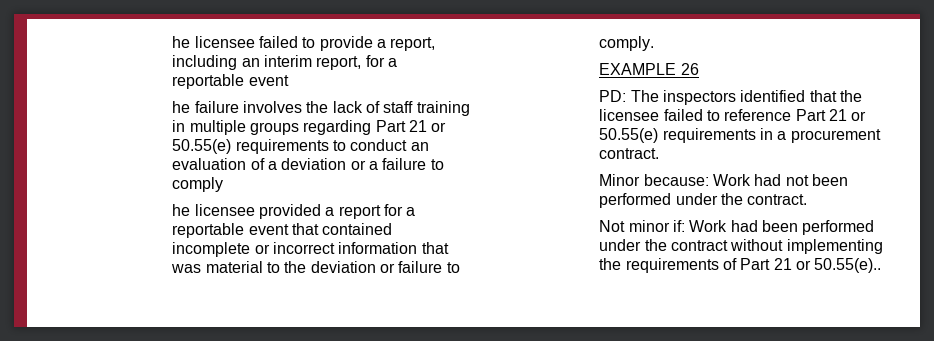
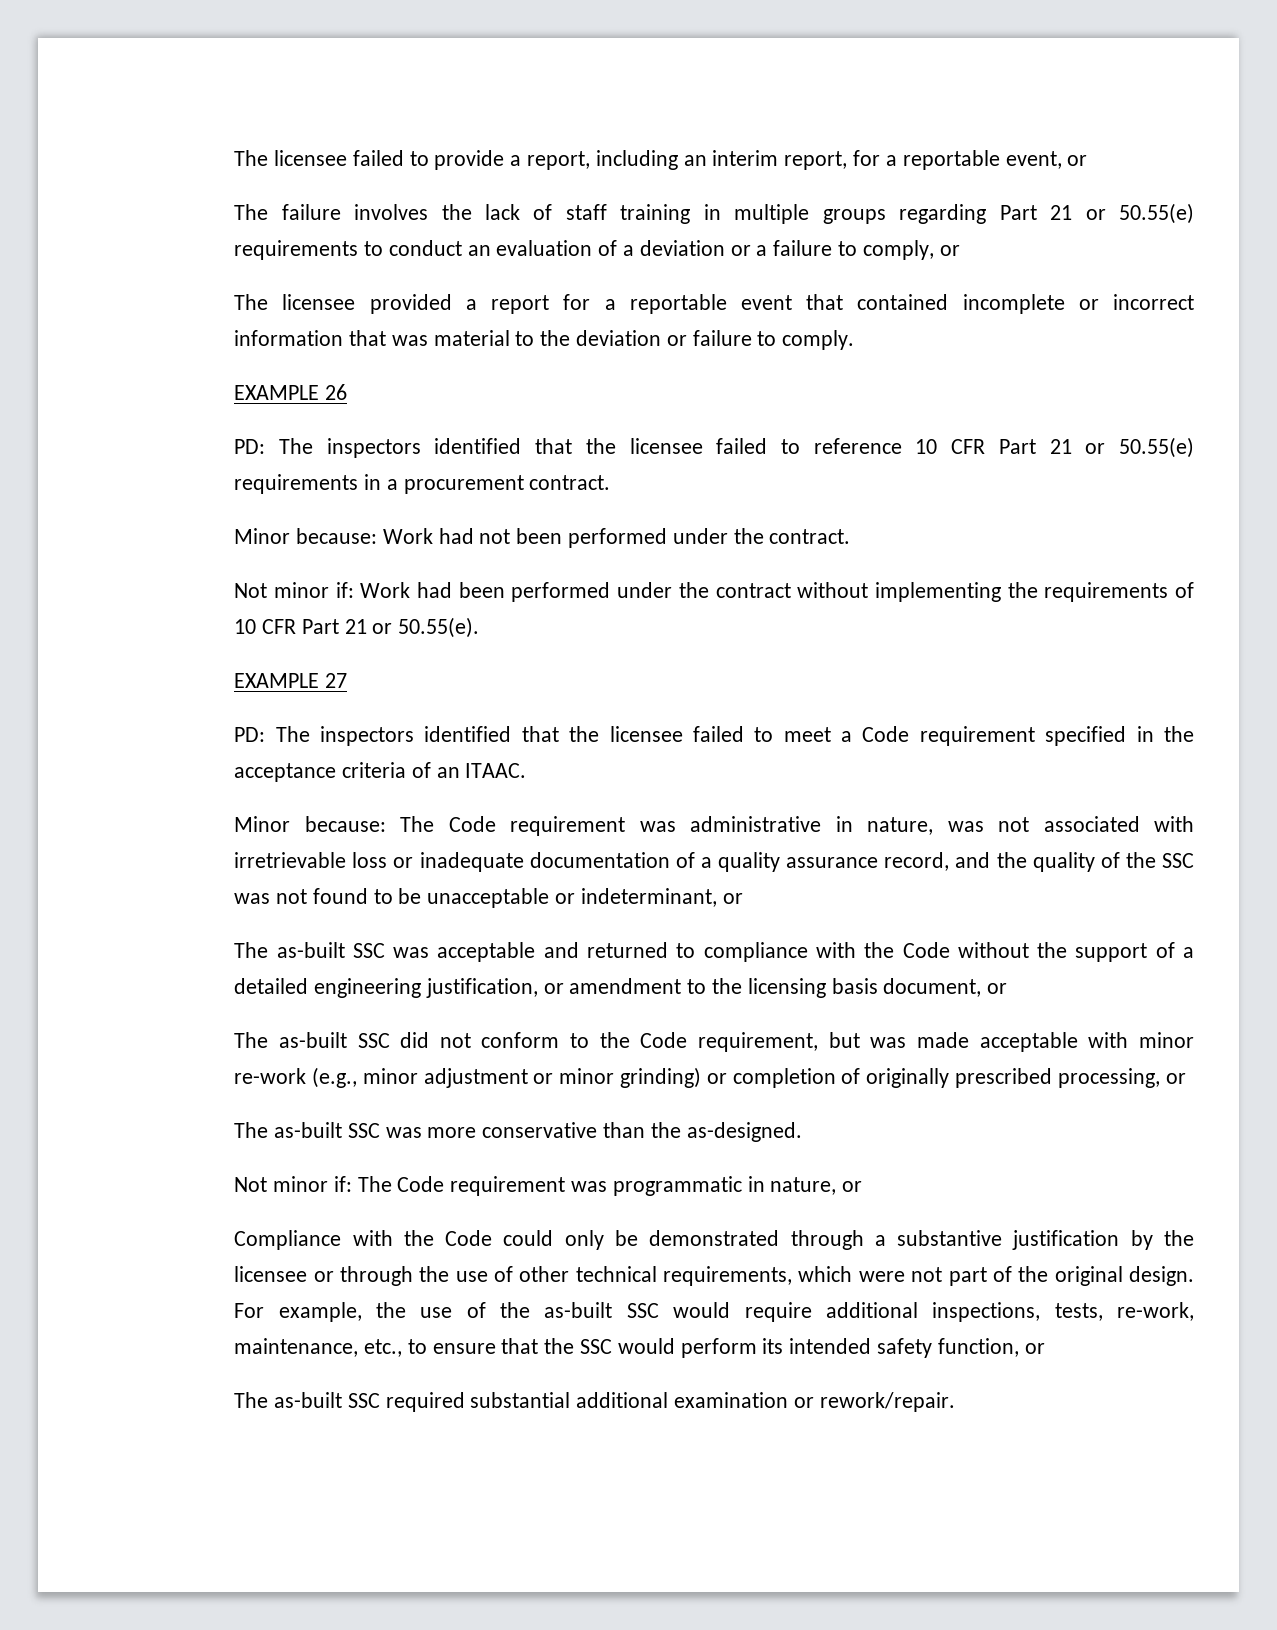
- he licensee failed to provide a report, including an interim report, for a reportable event
- he failure involves the lack of staff training in multiple groups regarding Part 21 or 50.55(e) requirements to conduct an evaluation of a deviation or a failure to comply
- he licensee provided a report for a reportable event that contained incomplete or incorrect information that was material to the deviation or failure to comply.
+ The licensee failed to provide a report, including an interim report, for a reportable event, or
+ The failure involves the lack of staff training in multiple groups regarding Part 21 or 50.55(e) requirements to conduct an evaluation of a deviation or a failure to comply, or
+ The licensee provided a report for a reportable event that contained incomplete or incorrect information that was material to the deviation or failure to comply.
- PD: The inspectors identified that the licensee failed to reference Part 21 or 50.55(e) requirements in a procurement contract.
+ PD: The inspectors identified that the licensee failed to reference 10 CFR Part 21 or 50.55(e) requirements in a procurement contract.
- Not minor if: Work had been performed under the contract without implementing the requirements of Part 21 or 50.55(e)..
+ Not minor if: Work had been performed under the contract without implementing the requirements of 10 CFR Part 21 or 50.55(e).
+ EXAMPLE 27
+ PD: The inspectors identified that the licensee failed to meet a Code requirement specified in the acceptance criteria of an ITAAC.
+ Minor because: The Code requirement was administrative in nature, was not associated with irretrievable loss or inadequate documentation of a quality assurance record, and the quality of the SSC was not found to be unacceptable or indeterminant, or
+ The as-built SSC was acceptable and returned to compliance with the Code without the support of a detailed engineering justification, or amendment to the licensing basis document, or
+ The as-built SSC did not conform to the Code requirement, but was made acceptable with minor re-work (e.g., minor adjustment or minor grinding) or completion of originally prescribed processing, or
+ The as-built SSC was more conservative than the as-designed.
+ Not minor if: The Code requirement was programmatic in nature, or
+ Compliance with the Code could only be demonstrated through a substantive justification by the licensee or through the use of other technical requirements, which were not part of the original design. For example, the use of the as-built SSC would require additional inspections, tests, re-work, maintenance, etc., to ensure that the SSC would perform its intended safety function, or
+ The as-built SSC required substantial additional examination or rework/repair.

